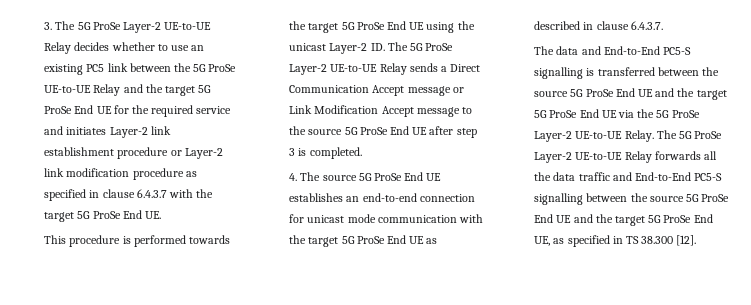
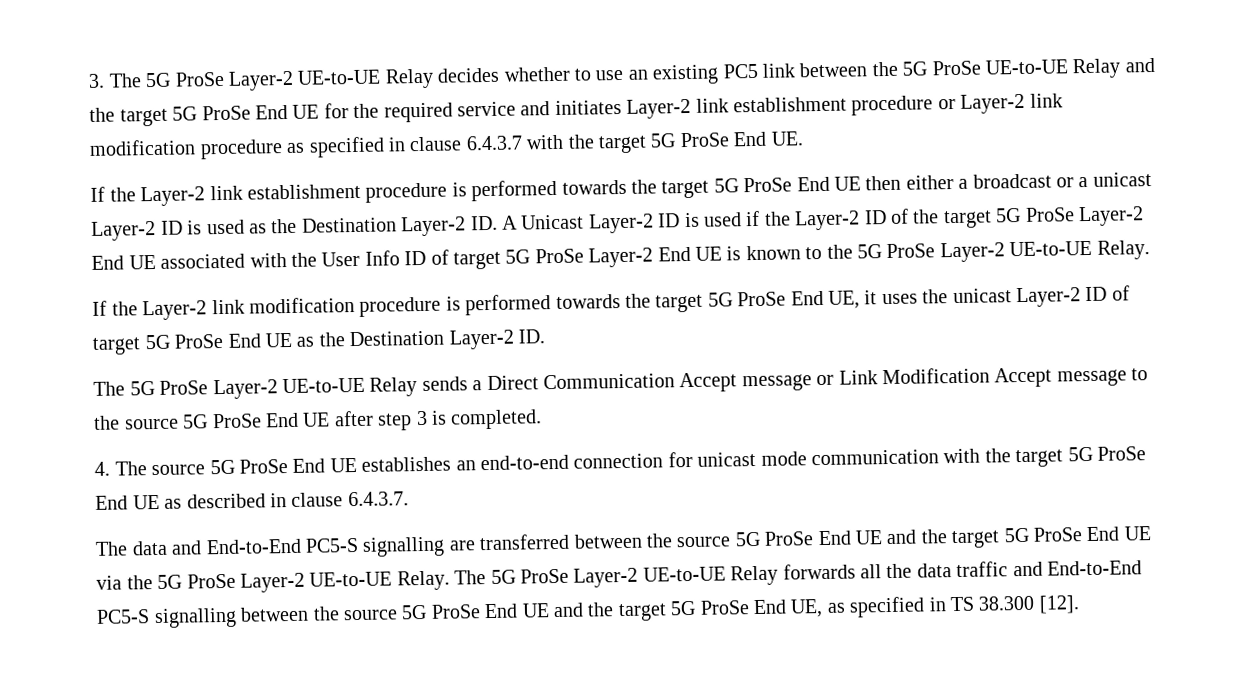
- This procedure is performed towards the target 5G ProSe End UE using the unicast Layer-2 ID. The 5G ProSe Layer-2 UE-to-UE Relay sends a Direct Communication Accept message or Link Modification Accept message to the source 5G ProSe End UE after step 3 is completed.
+ If the Layer-2 link establishment procedure is performed towards the target 5G ProSe End UE then either a broadcast or a unicast Layer-2 ID is used as the Destination Layer-2 ID. A Unicast Layer-2 ID is used if the Layer-2 ID of the target 5G ProSe Layer-2 End UE associated with the User Info ID of target 5G ProSe Layer-2 End UE is known to the 5G ProSe Layer-2 UE-to-UE Relay.
+ If the Layer-2 link modification procedure is performed towards the target 5G ProSe End UE, it uses the unicast Layer-2 ID of target 5G ProSe End UE as the Destination Layer-2 ID.
+ The 5G ProSe Layer-2 UE-to-UE Relay sends a Direct Communication Accept message or Link Modification Accept message to the source 5G ProSe End UE after step 3 is completed.
- The data and End-to-End PC5-S signalling is transferred between the source 5G ProSe End UE and the target 5G ProSe End UE via the 5G ProSe Layer-2 UE-to-UE Relay.
+ The data and End-to-End PC5-S signalling are transferred between the source 5G ProSe End UE and the target 5G ProSe End UE via the 5G ProSe Layer-2 UE-to-UE Relay.

